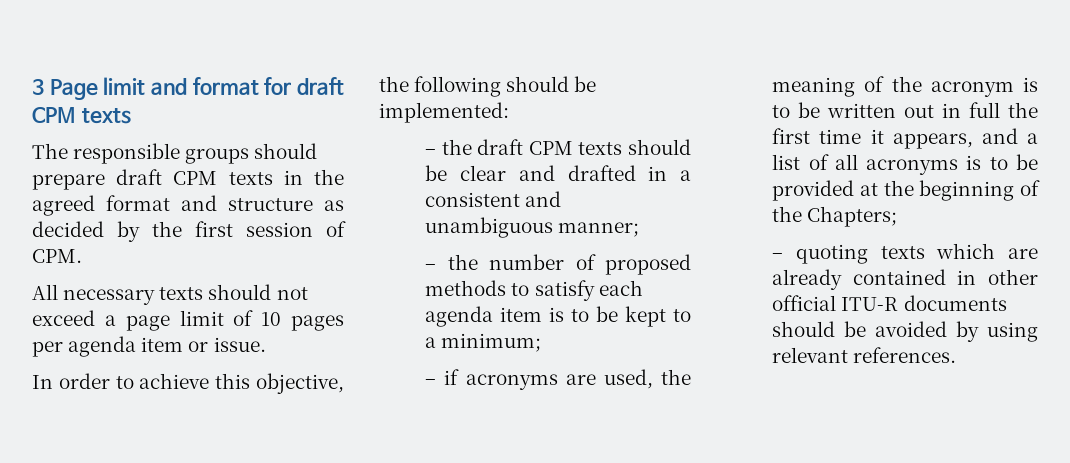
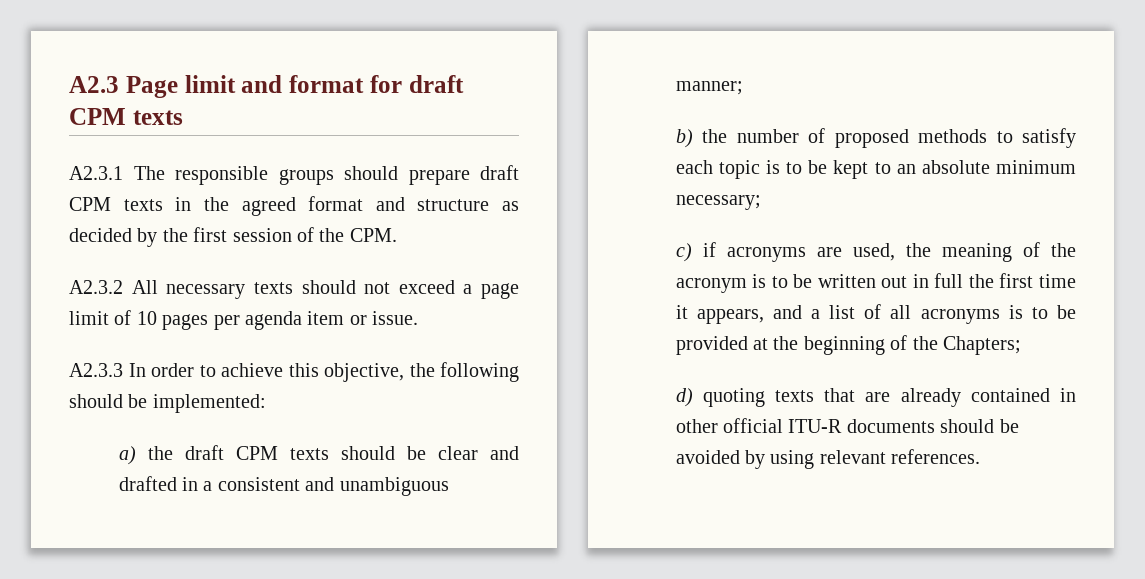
- 3 Page limit and format for draft CPM texts
+ A2.3 Page limit and format for draft CPM texts
- The responsible groups should prepare draft CPM texts in the agreed format and structure as decided by the first session of CPM.
+ A2.3.1 The responsible groups should prepare draft CPM texts in the agreed format and structure as decided by the first session of the CPM.
- All necessary texts should not exceed a page limit of 10 pages per agenda item or issue.
+ A2.3.2 All necessary texts should not exceed a page limit of 10 pages per agenda item or issue.
- In order to achieve this objective, the following should be implemented:
+ A2.3.3 In order to achieve this objective, the following should be implemented:
- – the draft CPM texts should be clear and drafted in a consistent and unambiguous manner;
+ a) the draft CPM texts should be clear and drafted in a consistent and unambiguous manner;
- – the number of proposed methods to satisfy each agenda item is to be kept to a minimum;
- – if acronyms are used, the meaning of the acronym is to be written out in full the first time it appears, and a list of all acronyms is to be provided at the beginning of the Chapters;
+ b) the number of proposed methods to satisfy each topic is to be kept to an absolute minimum necessary;
+ c) if acronyms are used, the meaning of the acronym is to be written out in full the first time it appears, and a list of all acronyms is to be provided at the beginning of the Chapters;
- – quoting texts which are already contained in other official ITU-R documents should be avoided by using relevant references.
+ d) quoting texts that are already contained in other official ITU-R documents should be avoided by using relevant references.

